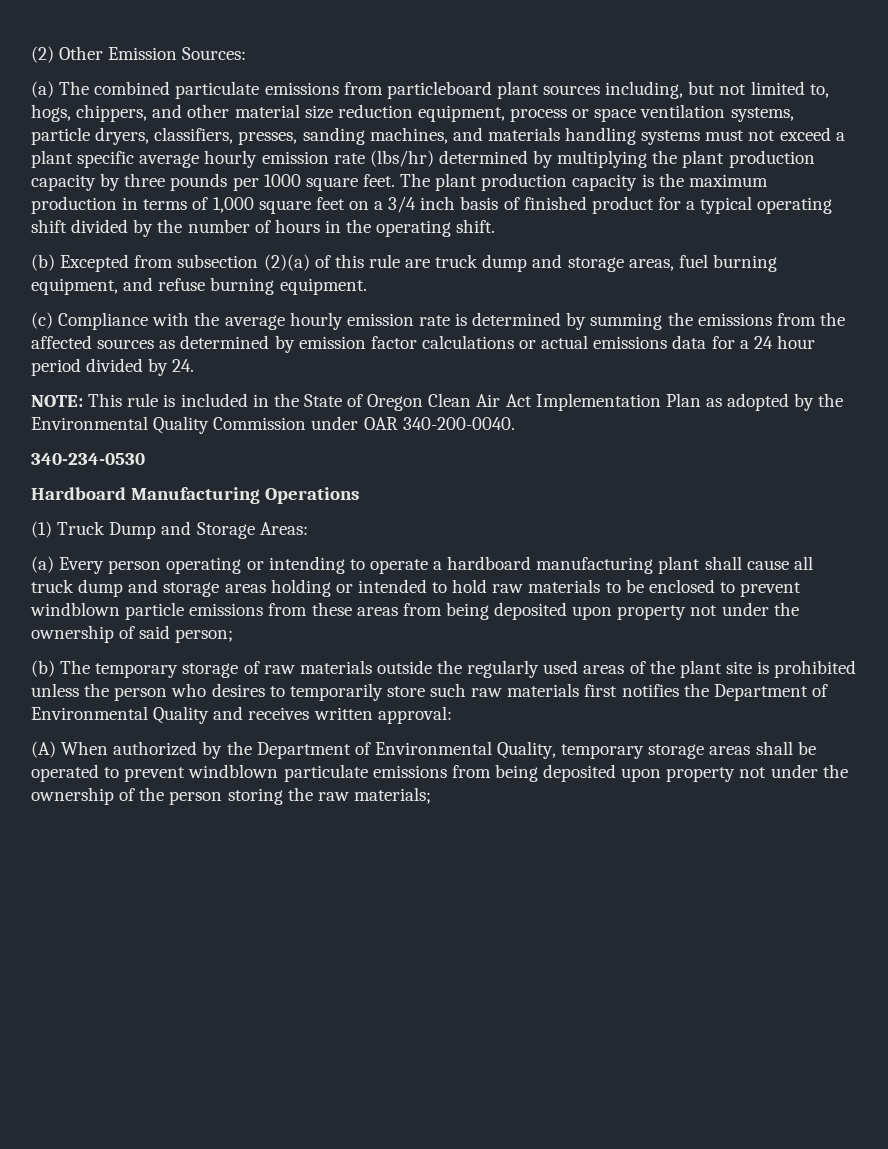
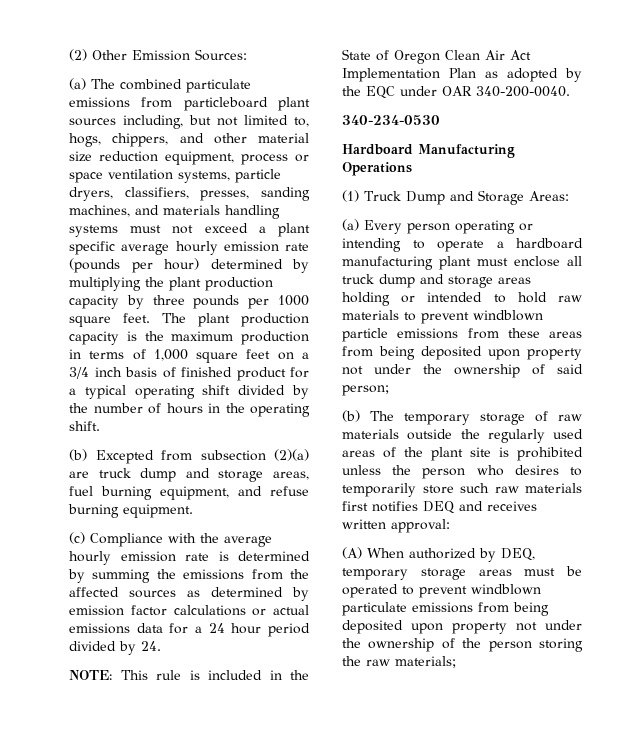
- (a) The combined particulate emissions from particleboard plant sources including, but not limited to, hogs, chippers, and other material size reduction equipment, process or space ventilation systems, particle dryers, classifiers, presses, sanding machines, and materials handling systems must not exceed a plant specific average hourly emission rate (lbs/hr) determined by multiplying the plant production capacity by three pounds per 1000 square feet.
+ (a) The combined particulate emissions from particleboard plant sources including, but not limited to, hogs, chippers, and other material size reduction equipment, process or space ventilation systems, particle dryers, classifiers, presses, sanding machines, and materials handling systems must not exceed a plant specific average hourly emission rate (pounds per hour) determined by multiplying the plant production capacity by three pounds per 1000 square feet.
- (b) Excepted from subsection (2)(a) of this rule are truck dump and storage areas, fuel burning equipment, and refuse burning equipment.
+ (b) Excepted from subsection (2)(a) are truck dump and storage areas, fuel burning equipment, and refuse burning equipment.
- NOTE: This rule is included in the State of Oregon Clean Air Act Implementation Plan as adopted by the Environmental Quality Commission under OAR 340-200-0040.
+ NOTE: This rule is included in the State of Oregon Clean Air Act Implementation Plan as adopted by the EQC under OAR 340-200-0040.
- (a) Every person operating or intending to operate a hardboard manufacturing plant shall cause all truck dump and storage areas holding or intended to hold raw materials to be enclosed to prevent windblown particle emissions from these areas from being deposited upon property not under the ownership of said person;
+ (a) Every person operating or intending to operate a hardboard manufacturing plant must enclose all truck dump and storage areas holding or intended to hold raw materials to prevent windblown particle emissions from these areas from being deposited upon property not under the ownership of said person;
- (b) The temporary storage of raw materials outside the regularly used areas of the plant site is prohibited unless the person who desires to temporarily store such raw materials first notifies the Department of Environmental Quality and receives written approval:
+ (b) The temporary storage of raw materials outside the regularly used areas of the plant site is prohibited unless the person who desires to temporarily store such raw materials first notifies DEQ and receives written approval:
- (A) When authorized by the Department of Environmental Quality, temporary storage areas shall be operated to prevent windblown particulate emissions from being deposited upon property not under the ownership of the person storing the raw materials;
+ (A) When authorized by DEQ, temporary storage areas must be operated to prevent windblown particulate emissions from being deposited upon property not under the ownership of the person storing the raw materials;

